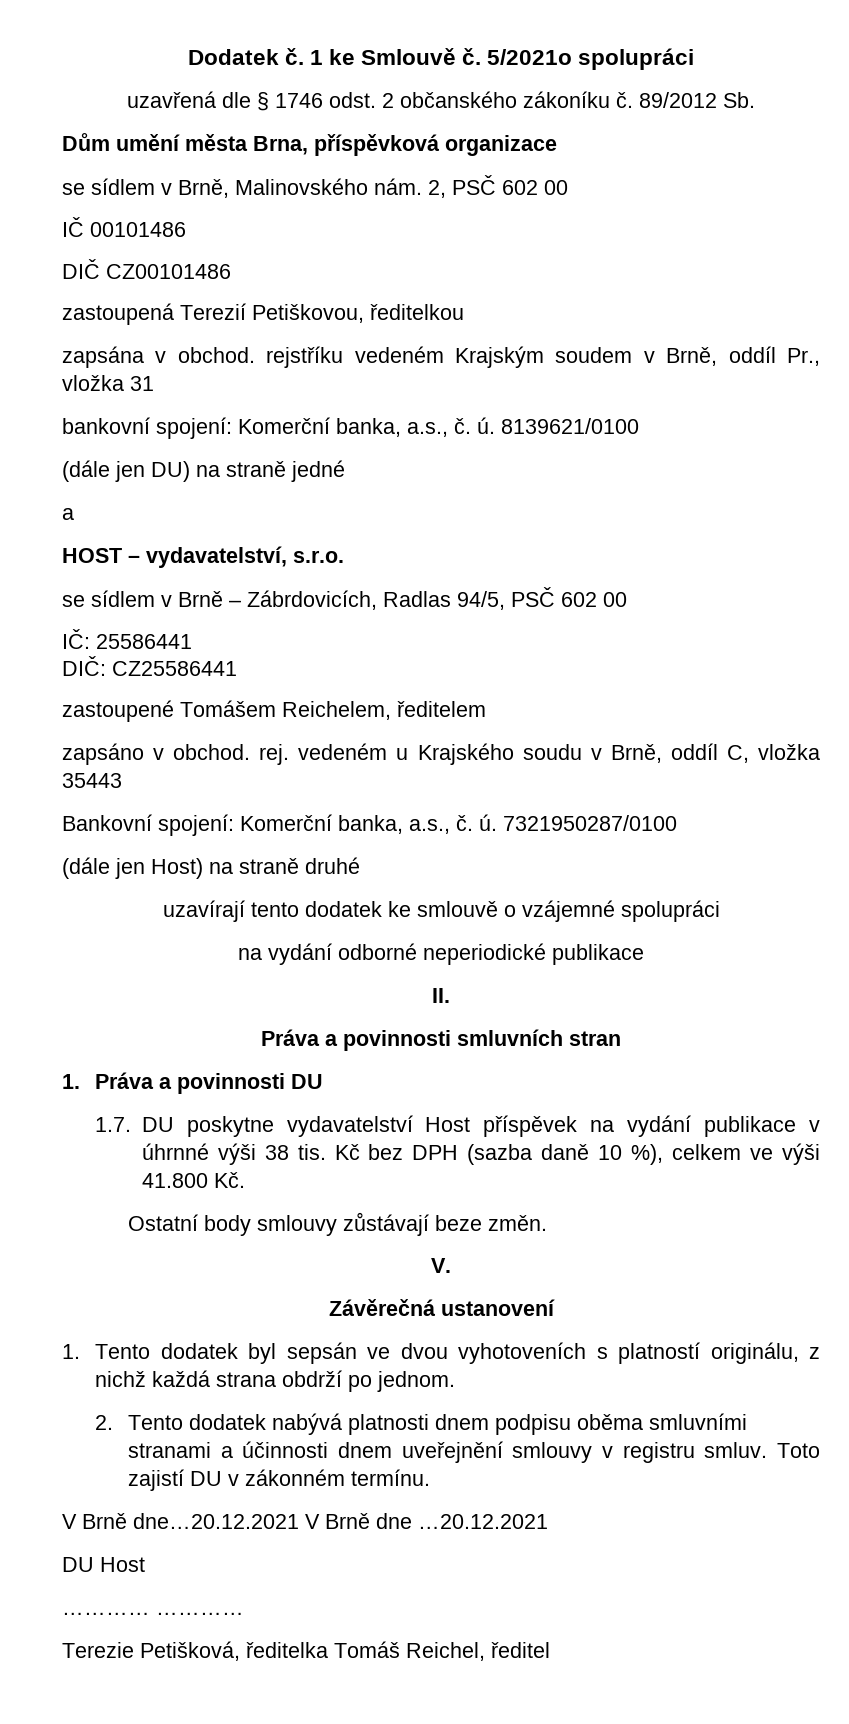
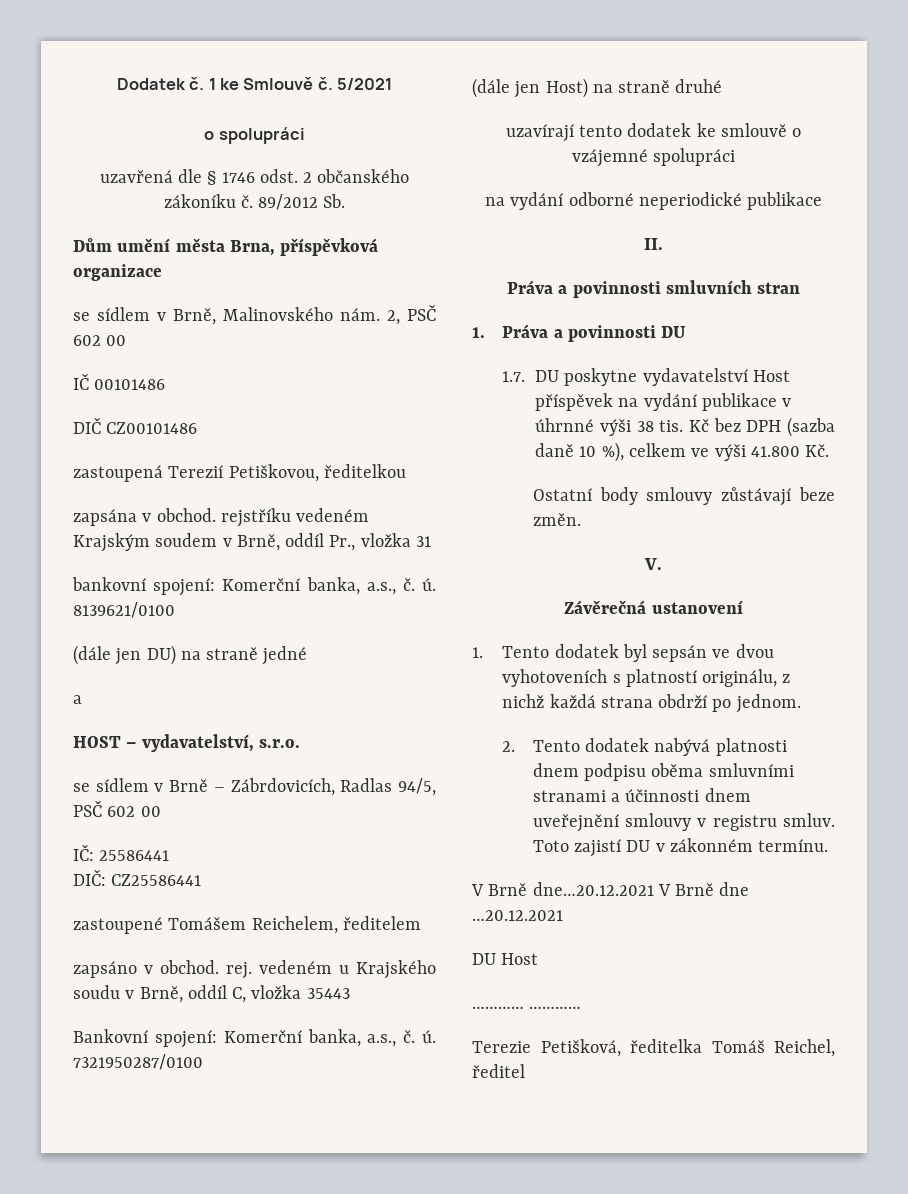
- 5/2021o spolupráci
+ 5/2021
+ o spolupráci

